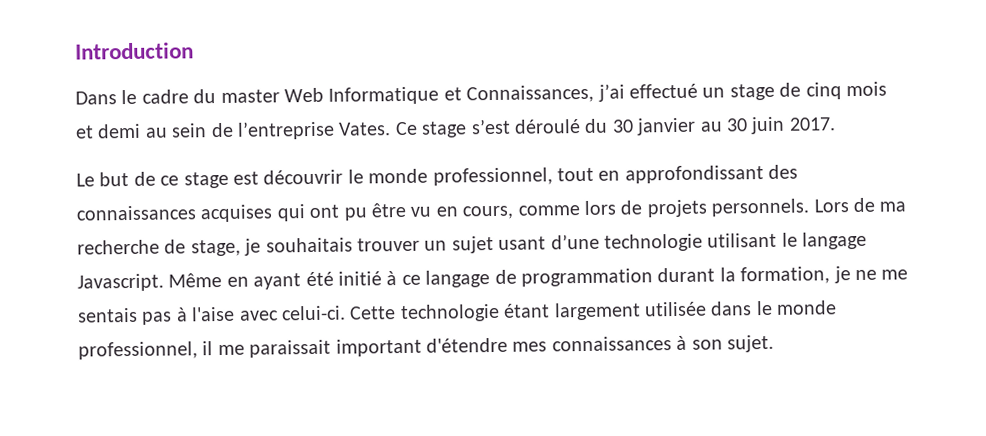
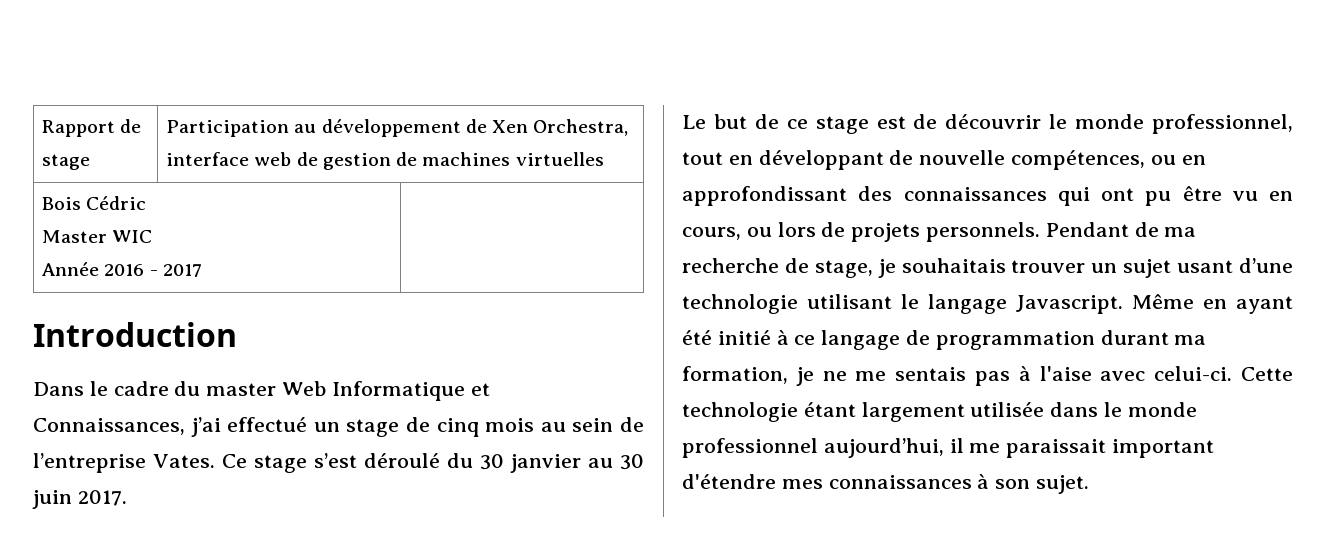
+ Rapport de stage | Participation au développement de Xen Orchestra, interface web de gestion de machines virtuelles
+ Bois Cédric
+ Master WIC
+ Année 2016 - 2017 |
- Dans le cadre du master Web Informatique et Connaissances, j’ai effectué un stage de cinq mois et demi au sein de l’entreprise Vates.
+ Dans le cadre du master Web Informatique et Connaissances, j’ai effectué un stage de cinq mois au sein de l’entreprise Vates.
- Le but de ce stage est découvrir le monde professionnel, tout en approfondissant des connaissances acquises qui ont pu être vu en cours, comme lors de projets personnels.
+ Le but de ce stage est de découvrir le monde professionnel, tout en développant de nouvelle compétences, ou en approfondissant des connaissances qui ont pu être vu en cours, ou lors de projets personnels.
- Lors de ma recherche de stage, je souhaitais trouver un sujet usant d’une technologie utilisant le langage Javascript.
+ Pendant de ma recherche de stage, je souhaitais trouver un sujet usant d’une technologie utilisant le langage Javascript.
- Même en ayant été initié à ce langage de programmation durant la formation, je ne me sentais pas à l'aise avec celui-ci.
+ Même en ayant été initié à ce langage de programmation durant ma formation, je ne me sentais pas à l'aise avec celui-ci.
- Cette technologie étant largement utilisée dans le monde professionnel, il me paraissait important d'étendre mes connaissances à son sujet.
+ Cette technologie étant largement utilisée dans le monde professionnel aujourd’hui, il me paraissait important d'étendre mes connaissances à son sujet.

